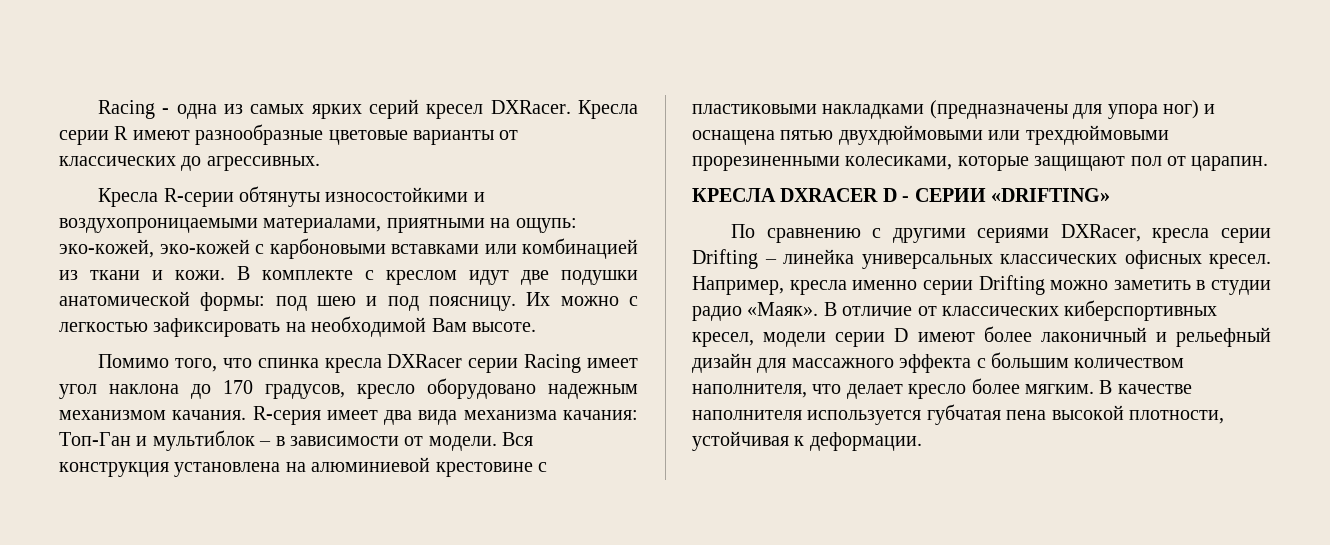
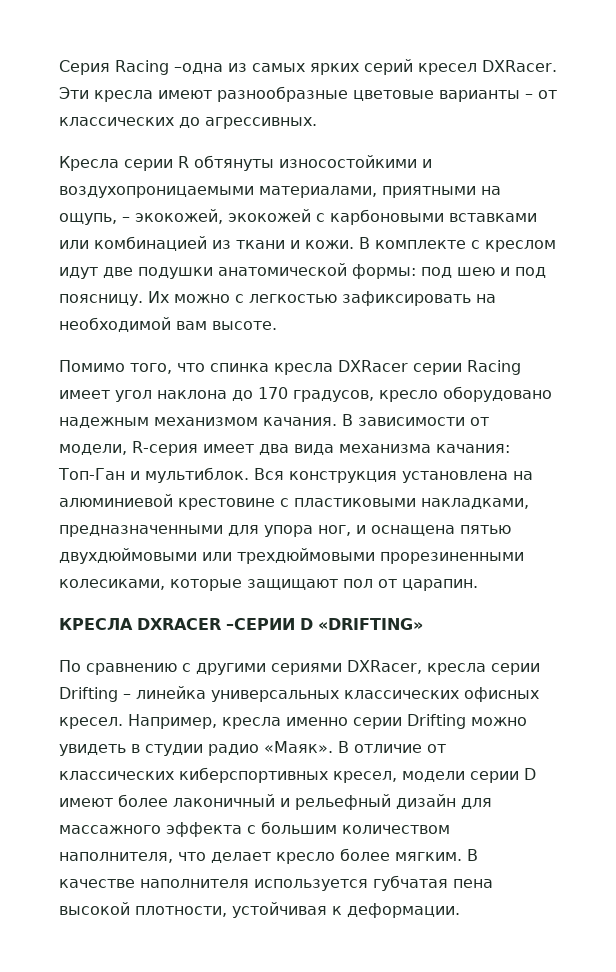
- Racing - одна из самых ярких серий кресел DXRacer.
+ Серия Racing –одна из самых ярких серий кресел DXRacer.
- Кресла серии R имеют разнообразные цветовые варианты от классических до агрессивных.
+ Эти кресла имеют разнообразные цветовые варианты – от классических до агрессивных.
- Кресла R-серии обтянуты износостойкими и воздухопроницаемыми материалами, приятными на ощупь: эко-кожей, эко-кожей с карбоновыми вставками или комбинацией из ткани и кожи.
+ Кресла серии R обтянуты износостойкими и воздухопроницаемыми материалами, приятными на ощупь, – экокожей, экокожей с карбоновыми вставками или комбинацией из ткани и кожи.
- Их можно с легкостью зафиксировать на необходимой Вам высоте.
+ Их можно с легкостью зафиксировать на необходимой вам высоте.
- R-серия имеет два вида механизма качания: Топ-Ган и мультиблок – в зависимости от модели.
+ В зависимости от модели, R-серия имеет два вида механизма качания: Топ-Ган и мультиблок.
- Вся конструкция установлена на алюминиевой крестовине с пластиковыми накладками (предназначены для упора ног) и оснащена пятью двухдюймовыми или трехдюймовыми прорезиненными колесиками, которые защищают пол от царапин.
+ Вся конструкция установлена на алюминиевой крестовине с пластиковыми накладками, предназначенными для упора ног, и оснащена пятью двухдюймовыми или трехдюймовыми прорезиненными колесиками, которые защищают пол от царапин.
- КРЕСЛА DXRACER D - СЕРИИ «DRIFTING»
+ КРЕСЛА DXRACER –СЕРИИ D «DRIFTING»
- Например, кресла именно серии Drifting можно заметить в студии радио «Маяк».
+ Например, кресла именно серии Drifting можно увидеть в студии радио «Маяк».

